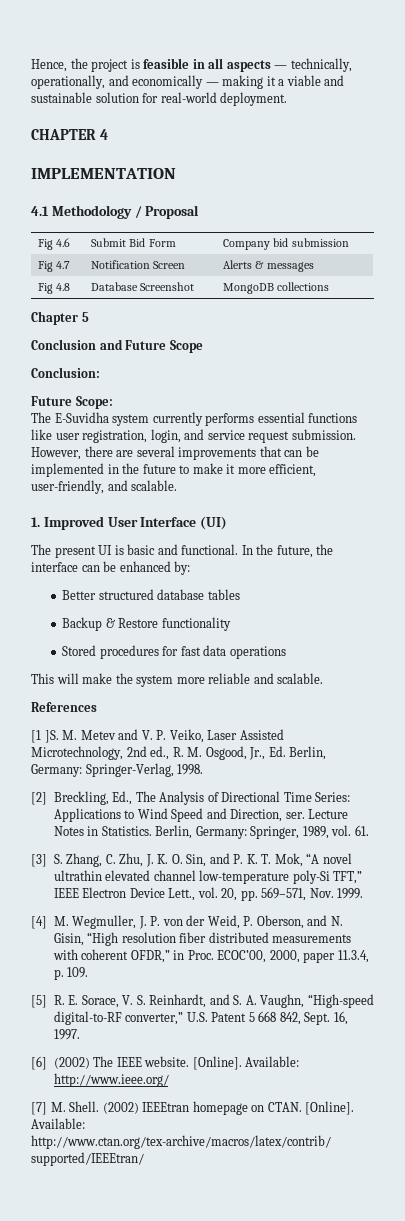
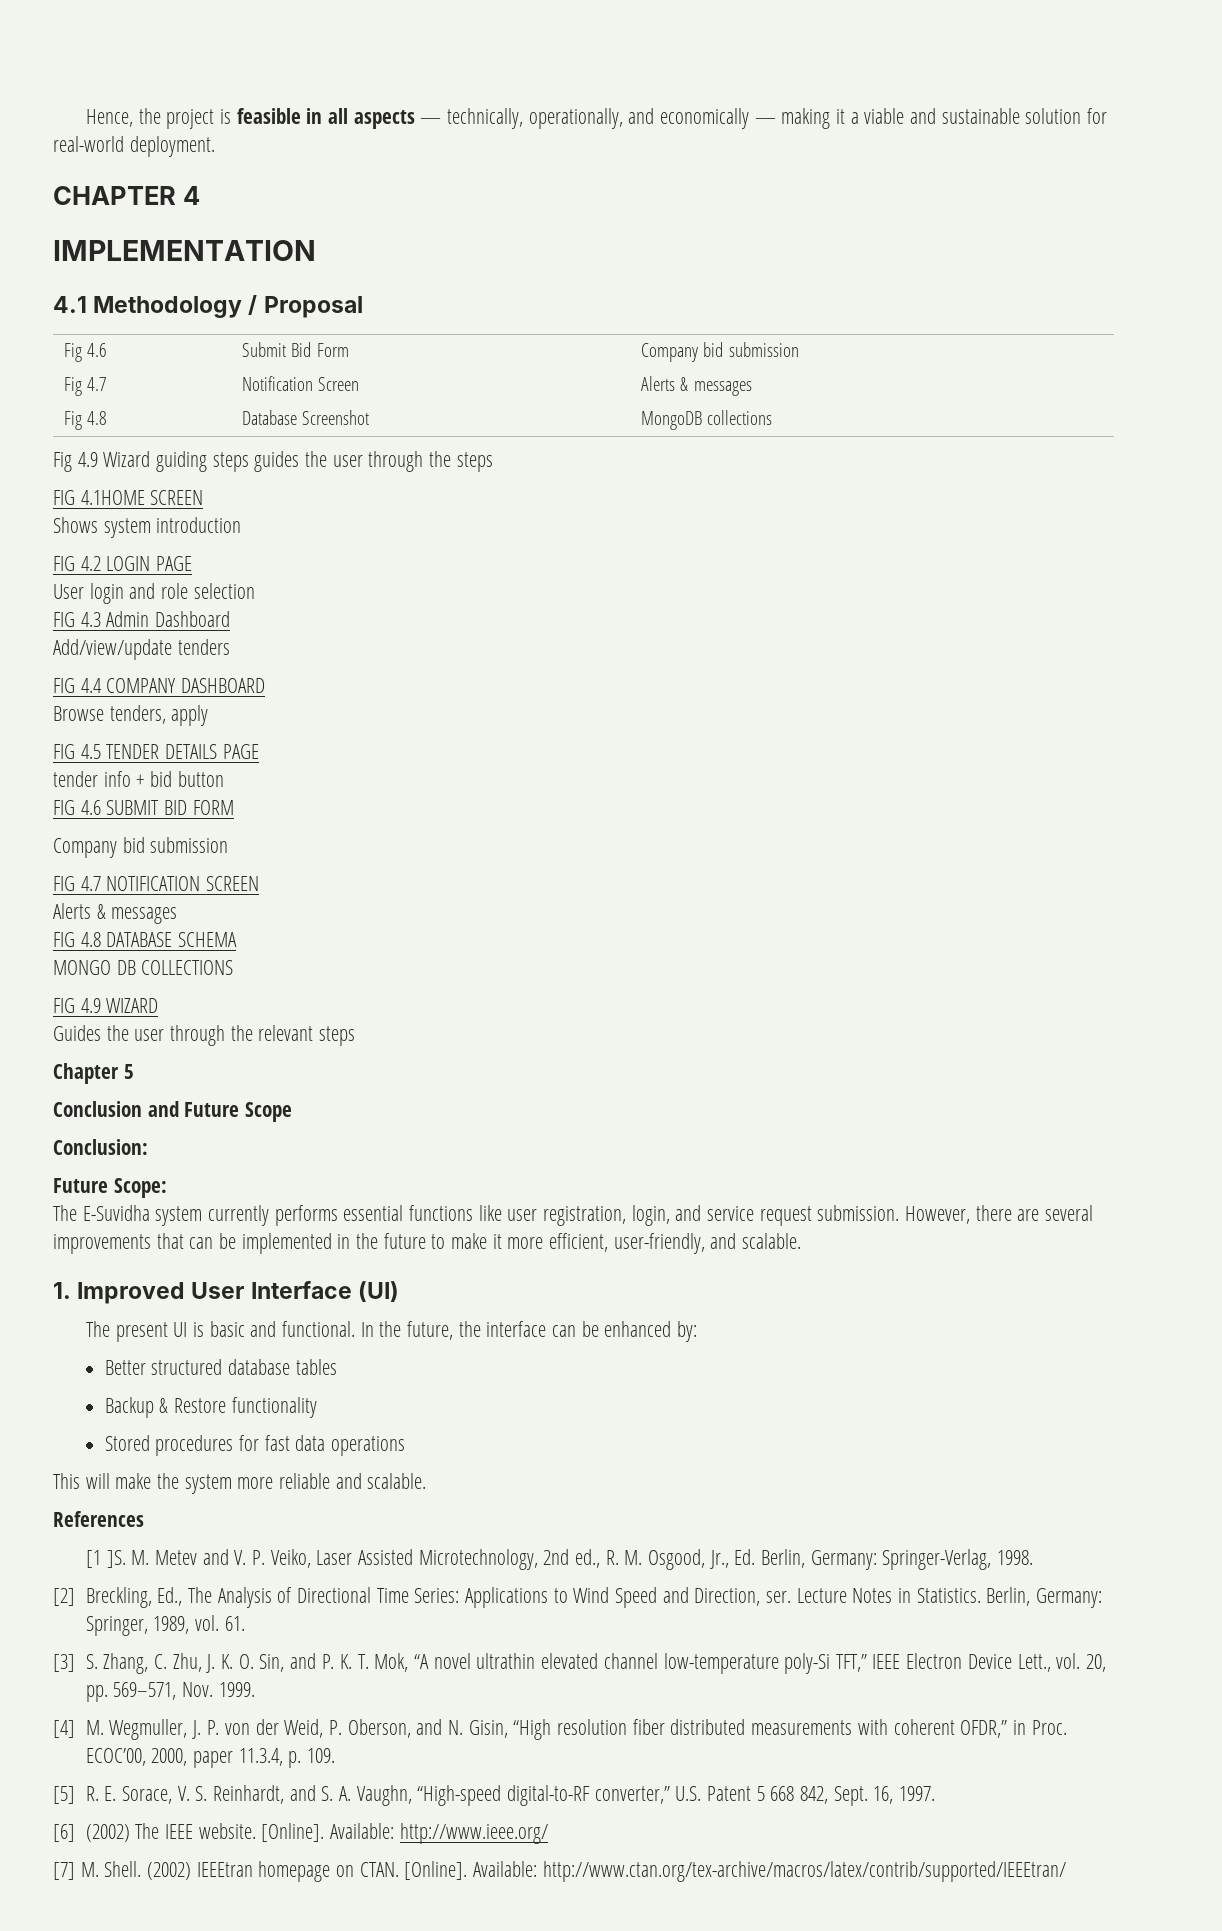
+ Fig 4.9 Wizard guiding steps guides the user through the steps
+ FIG 4.1HOME SCREEN
+ Shows system introduction
+ FIG 4.2 LOGIN PAGE
+ User login and role selection
+ FIG 4.3 Admin Dashboard
+ Add/view/update tenders
+ FIG 4.4 COMPANY DASHBOARD
+ Browse tenders, apply
+ FIG 4.5 TENDER DETAILS PAGE
+ tender info + bid button
+ FIG 4.6 SUBMIT BID FORM
+ Company bid submission
+ FIG 4.7 NOTIFICATION SCREEN
+ Alerts & messages
+ FIG 4.8 DATABASE SCHEMA
+ MONGO DB COLLECTIONS
+ FIG 4.9 WIZARD
+ Guides the user through the relevant steps

